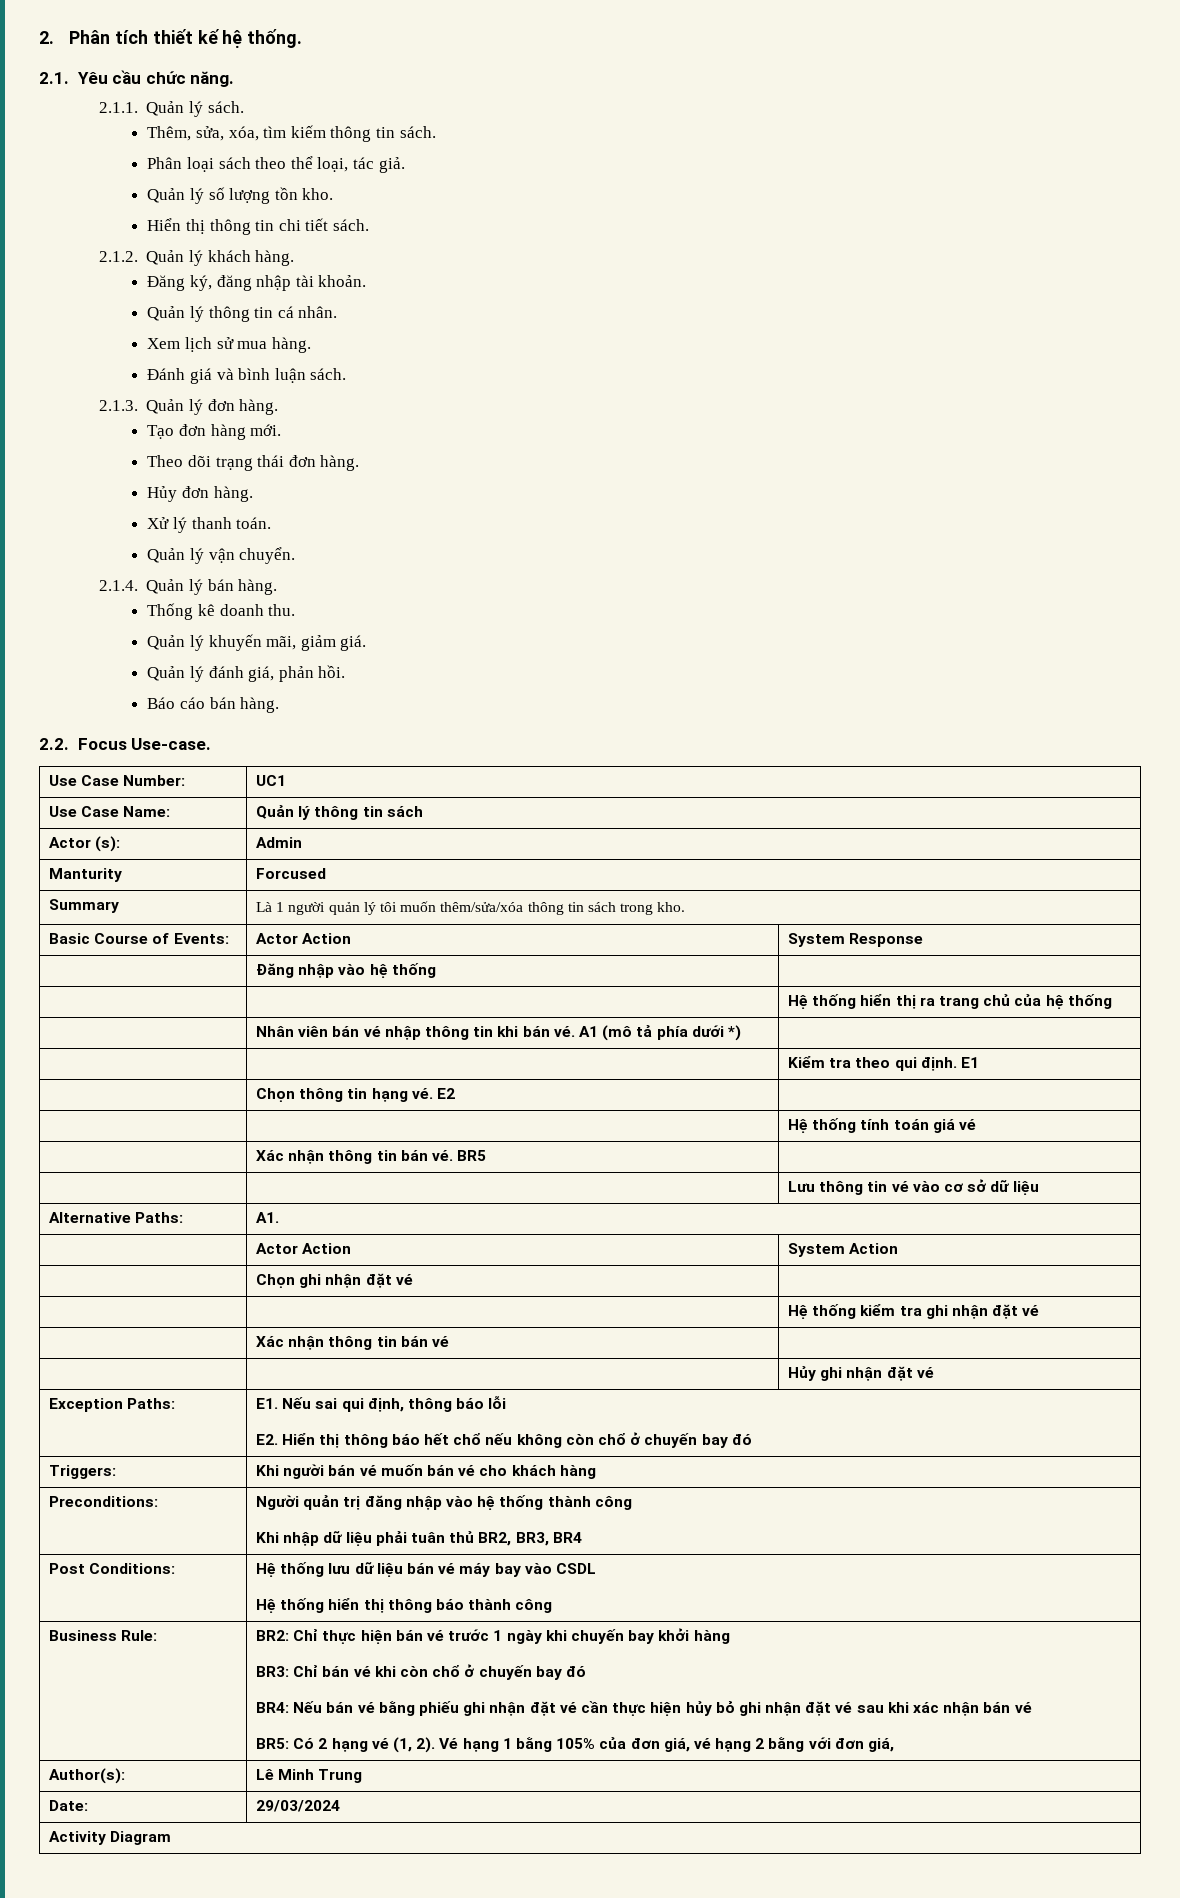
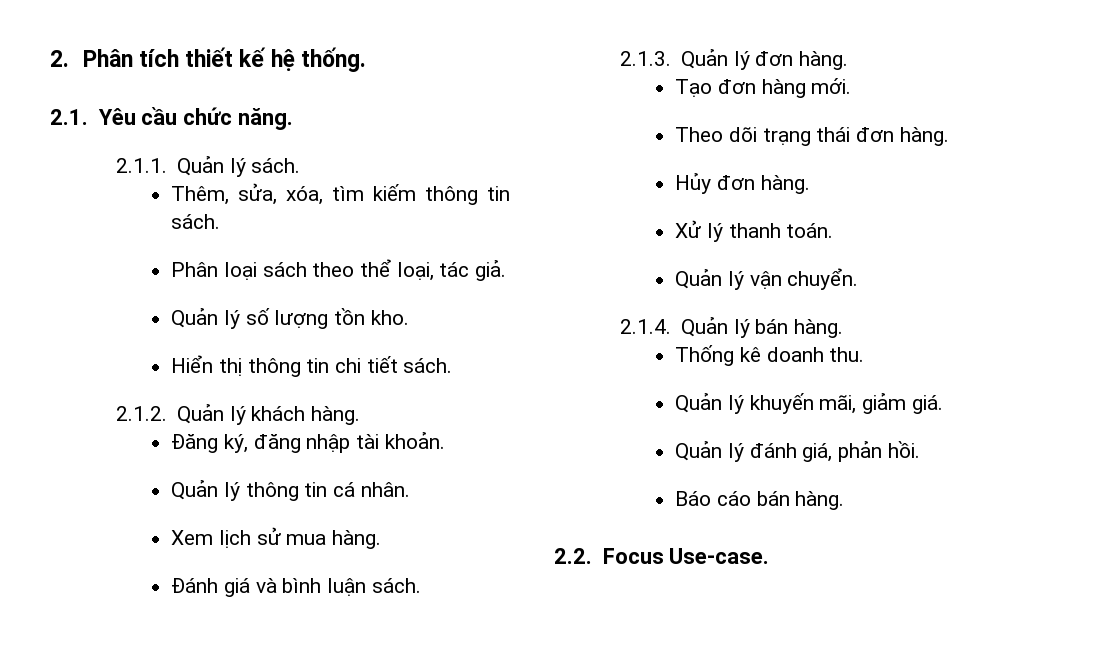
- Use Case Number: | UC1
- Use Case Name: | Quản lý thông tin sách
- Actor (s): | Admin
- Manturity | Forcused
- Summary | Là 1 người quản lý tôi muốn thêm/sửa/xóa thông tin sách trong kho.
- Basic Course of Events: | Actor Action | System Response
- | Đăng nhập vào hệ thống |
- | | Hệ thống hiển thị ra trang chủ của hệ thống
- | Nhân viên bán vé nhập thông tin khi bán vé. A1 (mô tả phía dưới *) |
- | | Kiểm tra theo qui định. E1
- | Chọn thông tin hạng vé. E2 |
- | | Hệ thống tính toán giá vé
- | Xác nhận thông tin bán vé. BR5 |
- | | Lưu thông tin vé vào cơ sở dữ liệu
- Alternative Paths: | A1.
- | Actor Action | System Action
- | Chọn ghi nhận đặt vé |
- | | Hệ thống kiểm tra ghi nhận đặt vé
- | Xác nhận thông tin bán vé |
- | | Hủy ghi nhận đặt vé
- Exception Paths: | E1. Nếu sai qui định, thông báo lỗi
- E2. Hiển thị thông báo hết chổ nếu không còn chổ ở chuyến bay đó
- Triggers: | Khi người bán vé muốn bán vé cho khách hàng
- Preconditions: | Người quản trị đăng nhập vào hệ thống thành công
- Khi nhập dữ liệu phải tuân thủ BR2, BR3, BR4
- Post Conditions: | Hệ thống lưu dữ liệu bán vé máy bay vào CSDL
- Hệ thống hiển thị thông báo thành công
- Business Rule: | BR2: Chỉ thực hiện bán vé trước 1 ngày khi chuyến bay khởi hàng
- BR3: Chỉ bán vé khi còn chổ ở chuyến bay đó
- BR4: Nếu bán vé bằng phiếu ghi nhận đặt vé cần thực hiện hủy bỏ ghi nhận đặt vé sau khi xác nhận bán vé
- BR5: Có 2 hạng vé (1, 2). Vé hạng 1 bằng 105% của đơn giá, vé hạng 2 bằng với đơn giá,
- Author(s): | Lê Minh Trung
- Date: | 29/03/2024
- Activity Diagram

